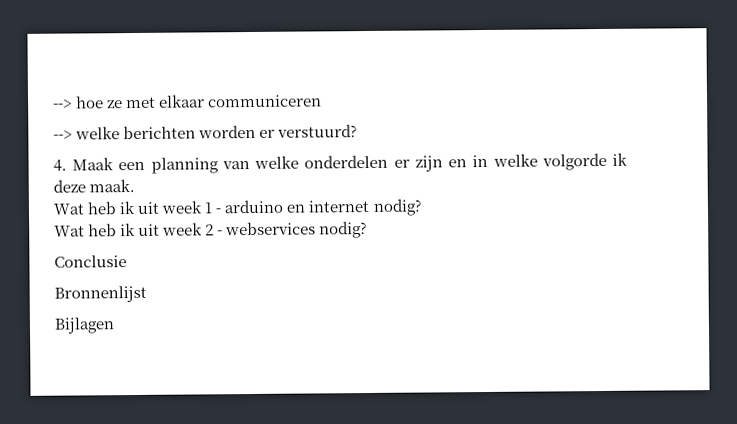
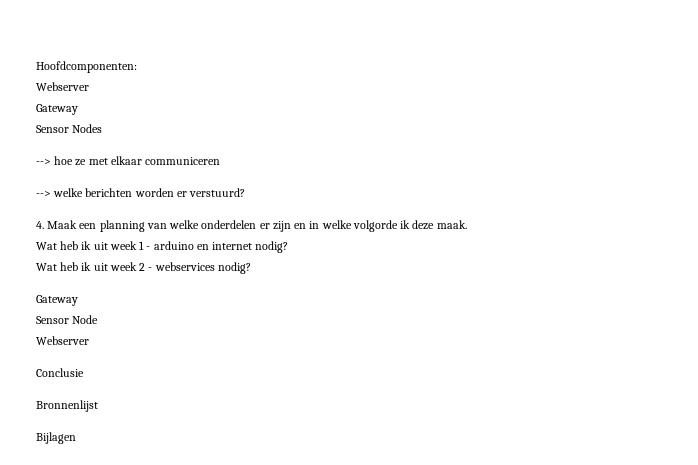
+ Hoofdcomponenten:
+ Webserver
+ Gateway
+ Sensor Nodes
  Wat heb ik uit week 2 - webservices nodig?
+ Gateway
+ Sensor Node
+ Webserver

